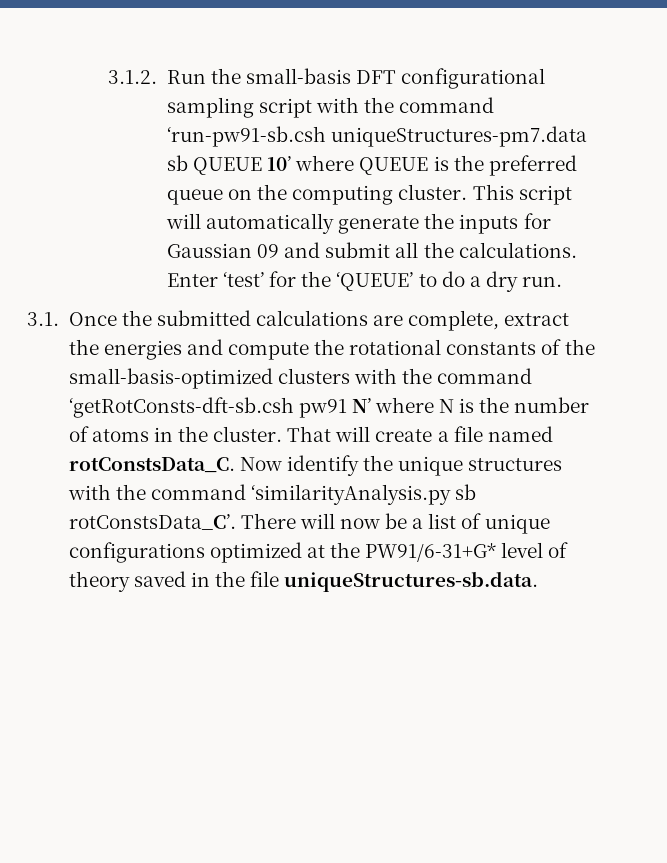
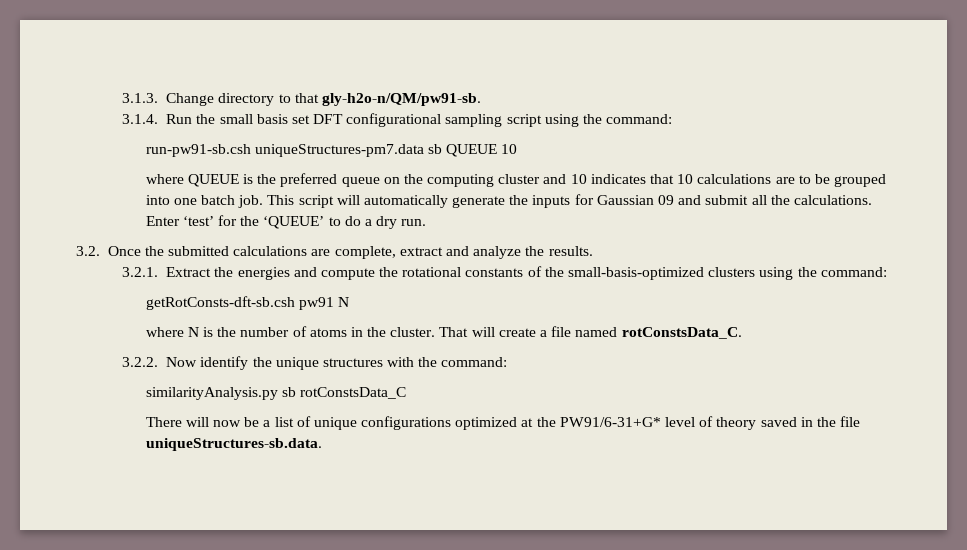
- 3.1.2. Run the small-basis DFT configurational sampling script with the command ‘run-pw91-sb.csh uniqueStructures-pm7.data sb QUEUE 10’ where QUEUE is the preferred queue on the computing cluster.
+ 3.1.3. Change directory to that gly-h2o-n/QM/pw91-sb.
+ 3.1.4. Run the small basis set DFT configurational sampling script using the command:
+ run-pw91-sb.csh uniqueStructures-pm7.data sb QUEUE 10
+ where QUEUE is the preferred queue on the computing cluster and 10 indicates that 10 calculations are to be grouped into one batch job.
- 3.1. Once the submitted calculations are complete, extract the energies and compute the rotational constants of the small-basis-optimized clusters with the command ‘getRotConsts-dft-sb.csh pw91 N’ where N is the number of atoms in the cluster.
+ 3.2. Once the submitted calculations are complete, extract and analyze the results.
+ 3.2.1. Extract the energies and compute the rotational constants of the small-basis-optimized clusters using the command:
+ getRotConsts-dft-sb.csh pw91 N
+ where N is the number of atoms in the cluster.
- That will create a file named rotConstsData_C. Now identify the unique structures with the command ‘similarityAnalysis.py sb rotConstsData_C’. There will now be a list of unique configurations optimized at the PW91/6-31+G* level of theory saved in the file uniqueStructures-sb.data.
+ That will create a file named rotConstsData_C.
+ 3.2.2. Now identify the unique structures with the command:
+ similarityAnalysis.py sb rotConstsData_C
+ There will now be a list of unique configurations optimized at the PW91/6-31+G* level of theory saved in the file uniqueStructures-sb.data.

